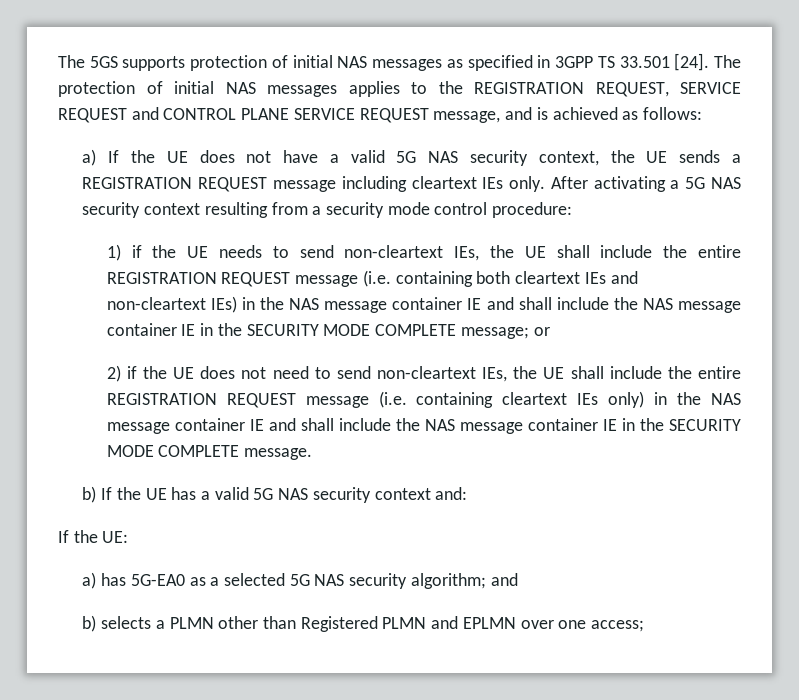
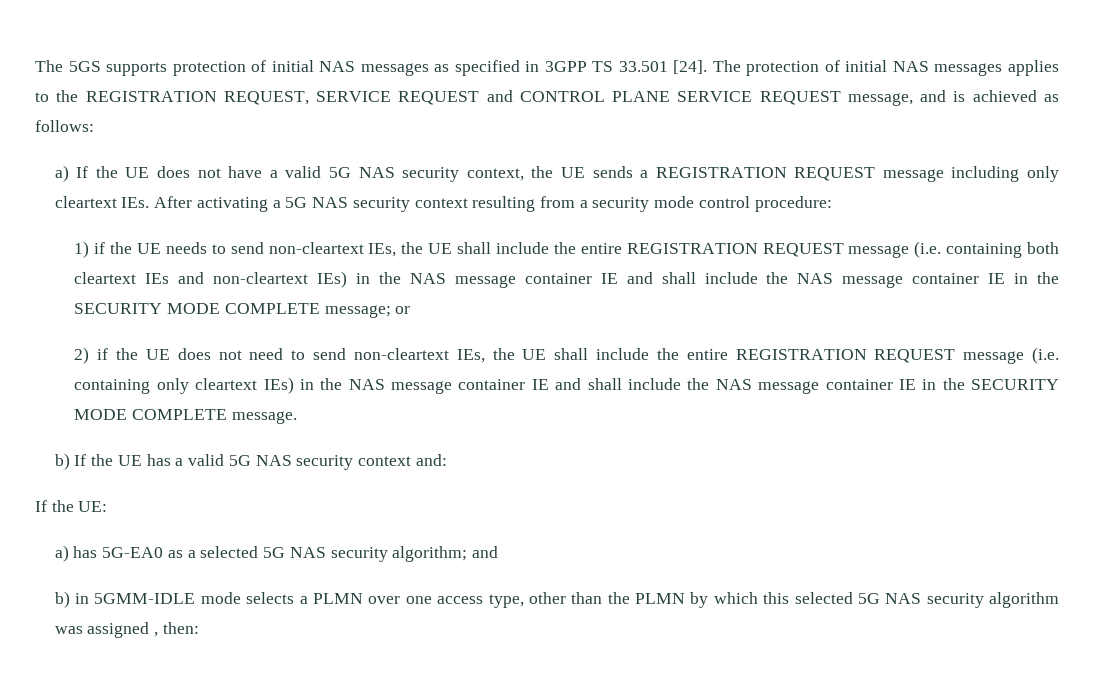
- a) If the UE does not have a valid 5G NAS security context, the UE sends a REGISTRATION REQUEST message including cleartext IEs only. After activating a 5G NAS security context resulting from a security mode control procedure:
+ a) If the UE does not have a valid 5G NAS security context, the UE sends a REGISTRATION REQUEST message including only cleartext IEs. After activating a 5G NAS security context resulting from a security mode control procedure:
- 2) if the UE does not need to send non-cleartext IEs, the UE shall include the entire REGISTRATION REQUEST message (i.e. containing cleartext IEs only) in the NAS message container IE and shall include the NAS message container IE in the SECURITY MODE COMPLETE message.
+ 2) if the UE does not need to send non-cleartext IEs, the UE shall include the entire REGISTRATION REQUEST message (i.e. containing only cleartext IEs) in the NAS message container IE and shall include the NAS message container IE in the SECURITY MODE COMPLETE message.
- b) selects a PLMN other than Registered PLMN and EPLMN over one access;
+ b) in 5GMM-IDLE mode selects a PLMN over one access type, other than the PLMN by which this selected 5G NAS security algorithm was assigned , then:

